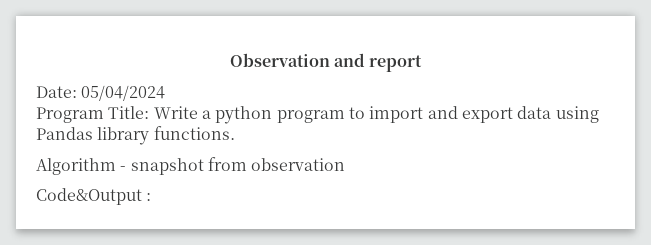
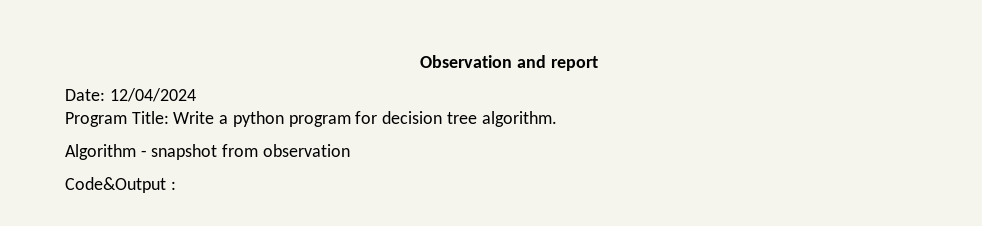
- Date: 05/04/2024
+ Date: 12/04/2024
- Program Title: Write a python program to import and export data using Pandas library functions.
+ Program Title: Write a python program for decision tree algorithm.

